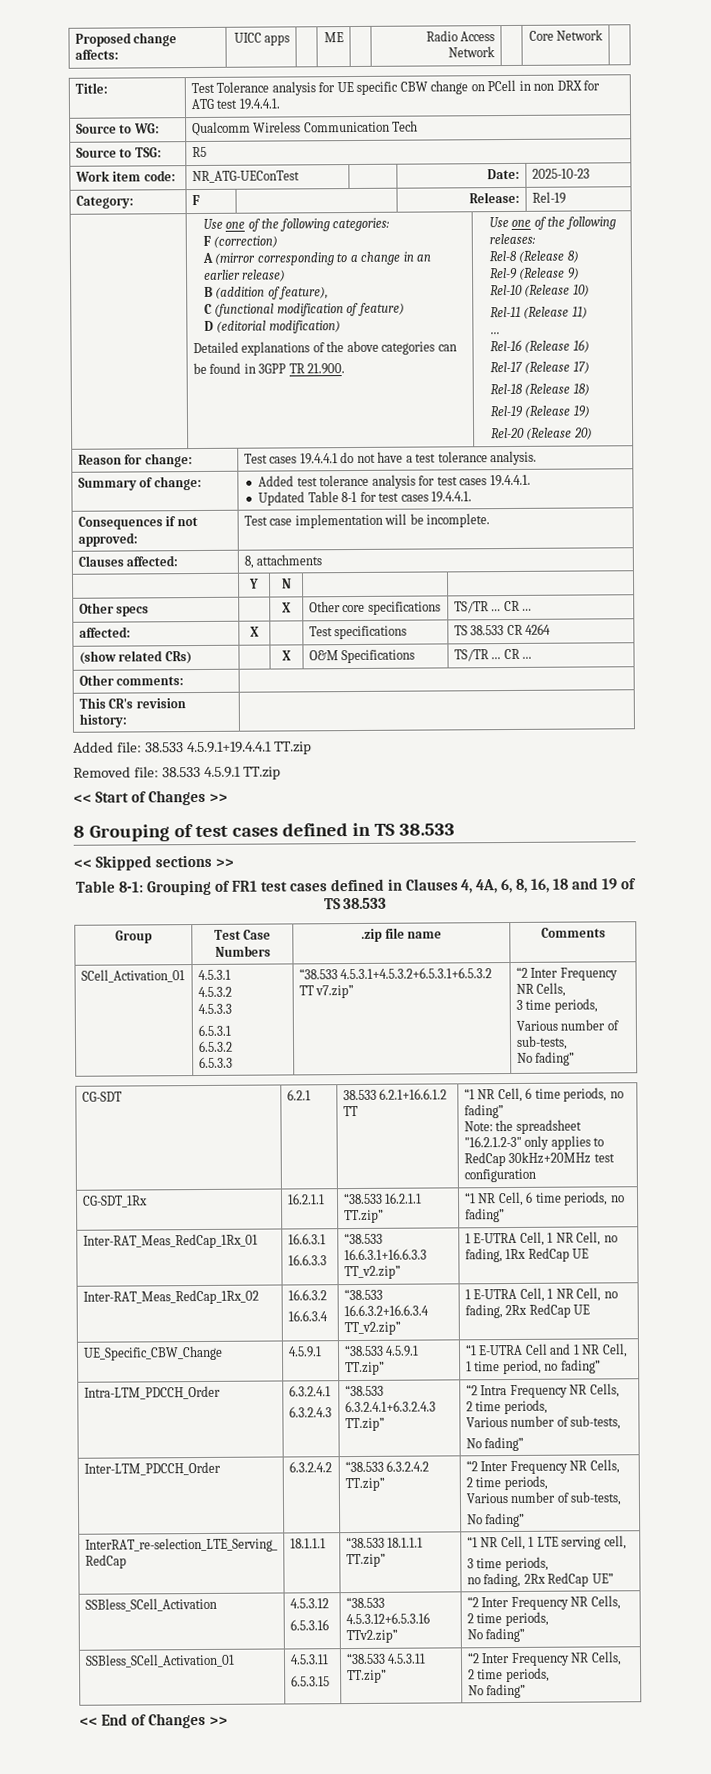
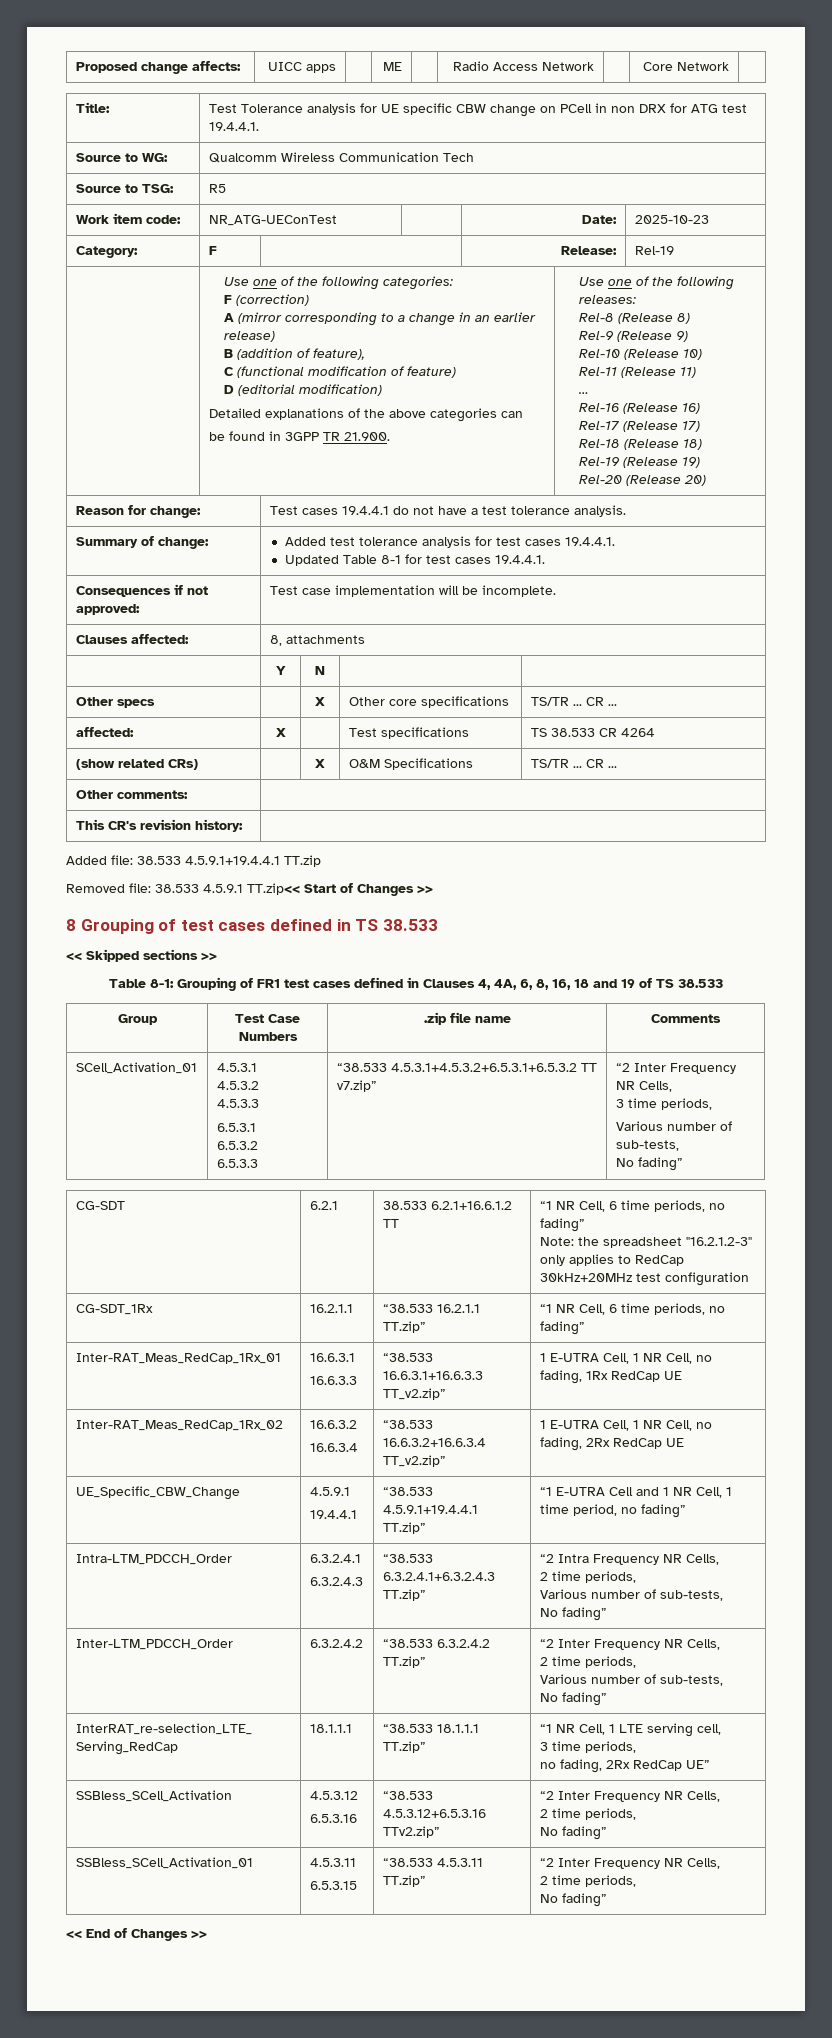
- Removed file: 38.533 4.5.9.1 TT.zip
- << Start of Changes >>
+ Removed file: 38.533 4.5.9.1 TT.zip<< Start of Changes >>
- UE_Specific_CBW_Change | 4.5.9.1 | “38.533 4.5.9.1 TT.zip” | “1 E-UTRA Cell and 1 NR Cell, 1 time period, no fading”
+ UE_Specific_CBW_Change | 4.5.9.1
+ 19.4.4.1 | “38.533 4.5.9.1+19.4.4.1 TT.zip” | “1 E-UTRA Cell and 1 NR Cell, 1 time period, no fading”

